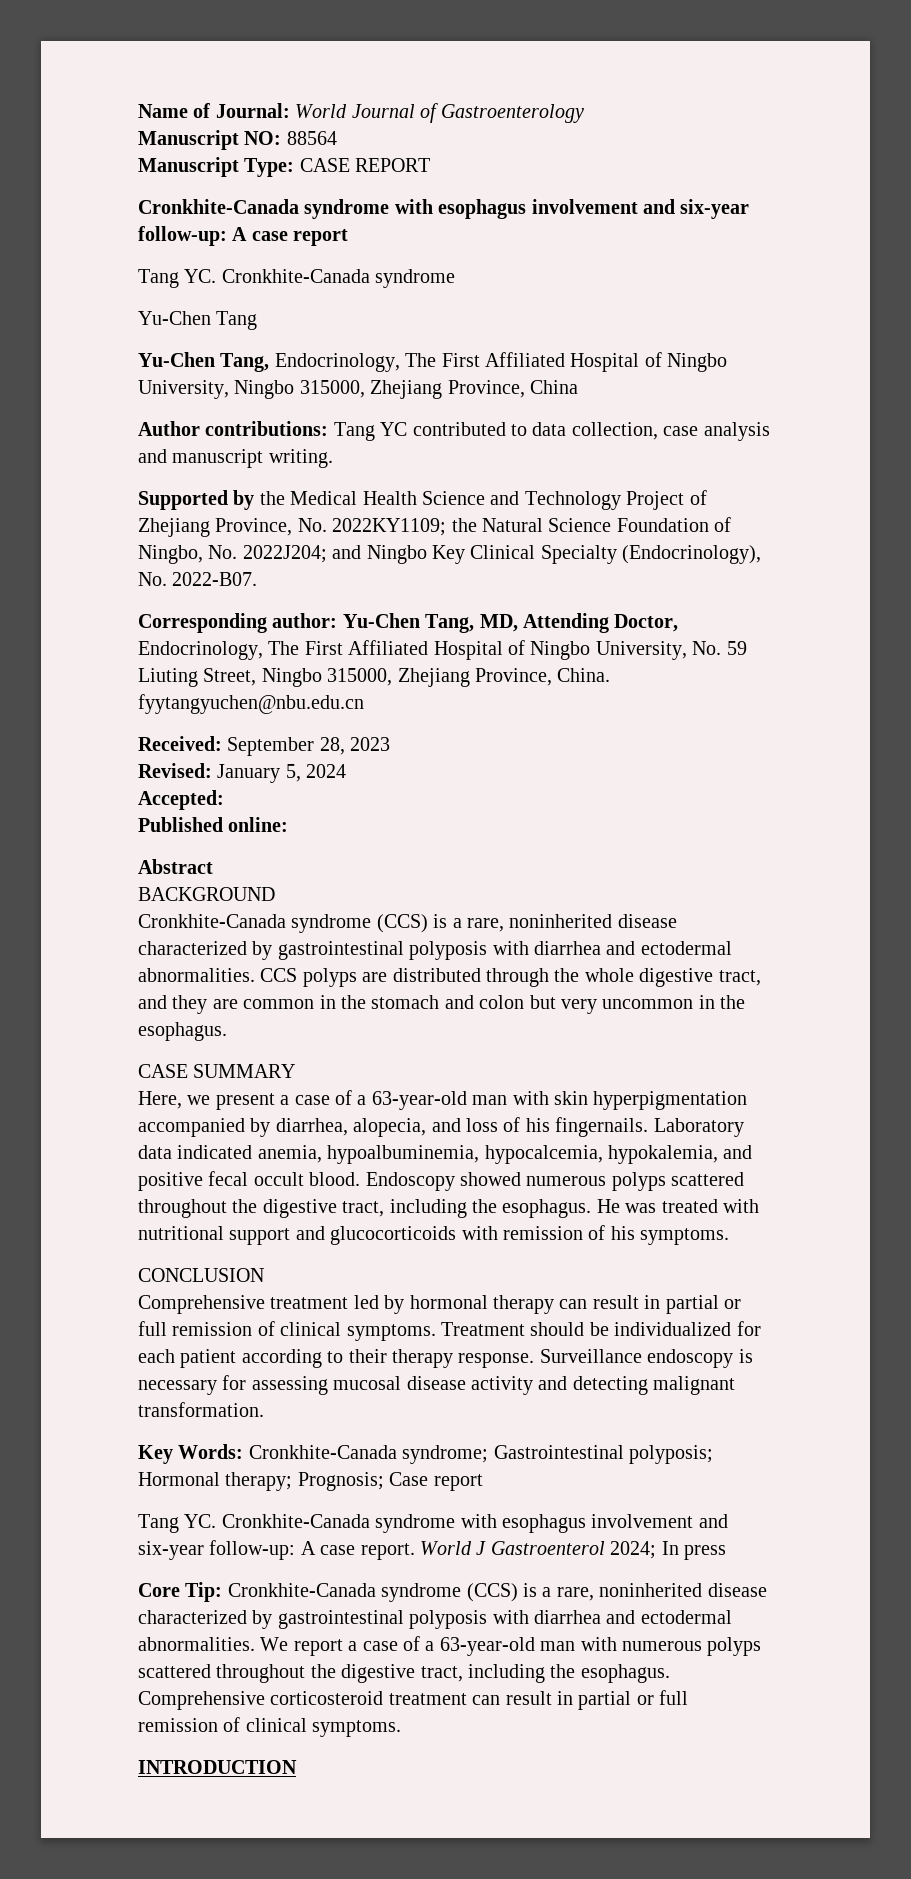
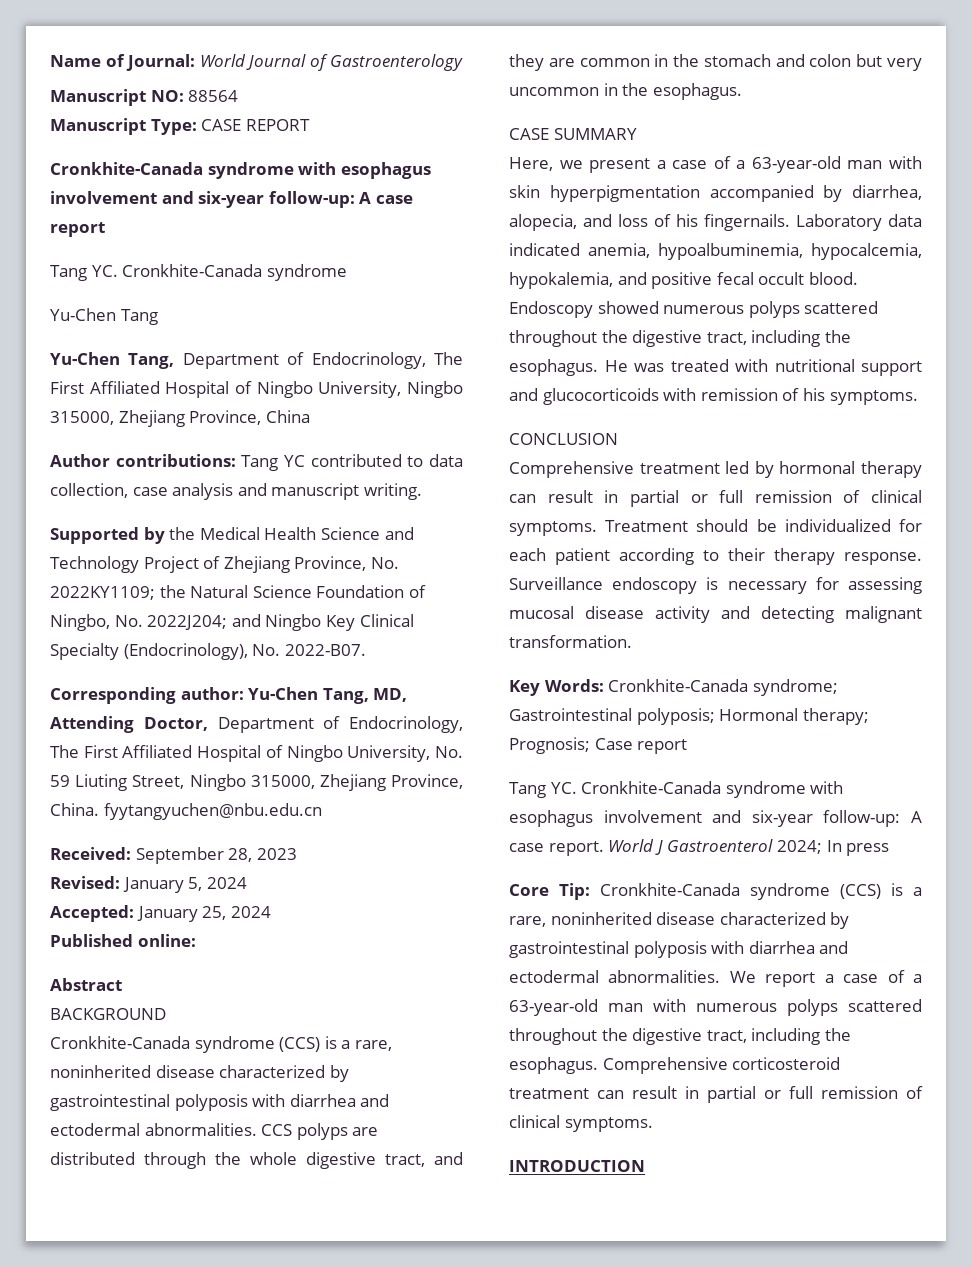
- Yu-Chen Tang, Endocrinology, The First Affiliated Hospital of Ningbo University, Ningbo 315000, Zhejiang Province, China
+ Yu-Chen Tang, Department of Endocrinology, The First Affiliated Hospital of Ningbo University, Ningbo 315000, Zhejiang Province, China
- Corresponding author: Yu-Chen Tang, MD, Attending Doctor, Endocrinology, The First Affiliated Hospital of Ningbo University, No. 59 Liuting Street, Ningbo 315000, Zhejiang Province, China. fyytangyuchen@nbu.edu.cn
+ Corresponding author: Yu-Chen Tang, MD, Attending Doctor, Department of Endocrinology, The First Affiliated Hospital of Ningbo University, No. 59 Liuting Street, Ningbo 315000, Zhejiang Province, China. fyytangyuchen@nbu.edu.cn
- Accepted:
+ Accepted: January 25, 2024

